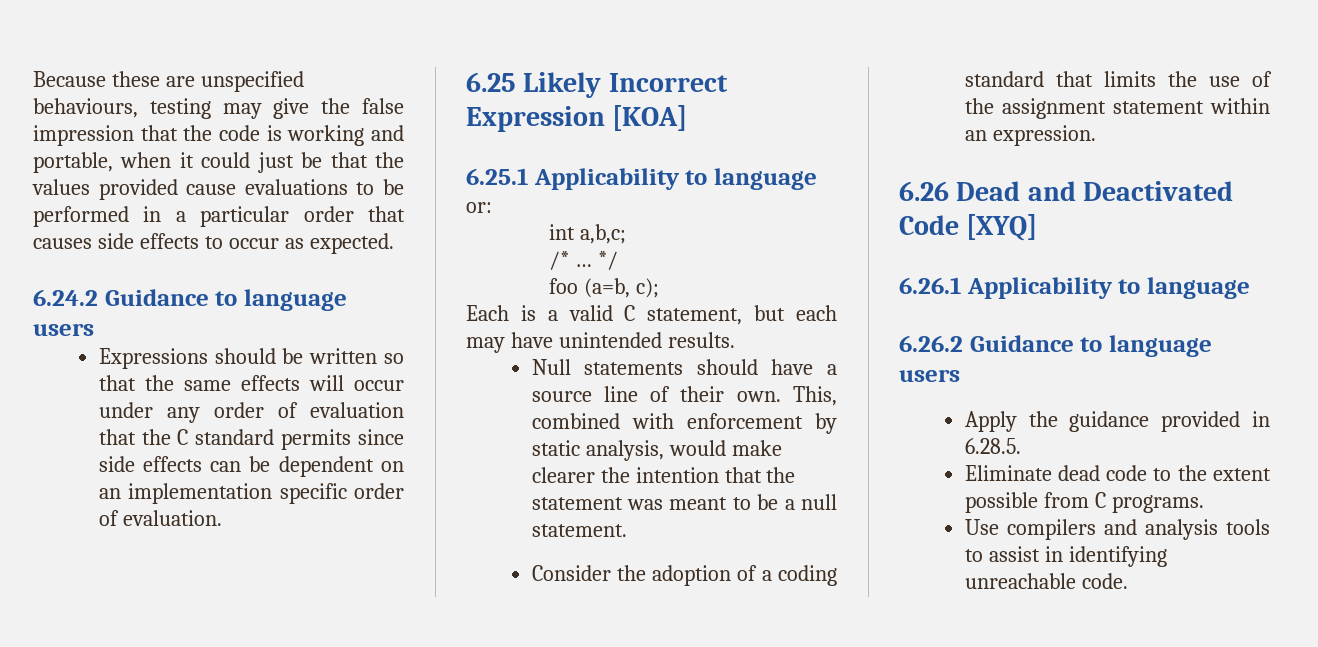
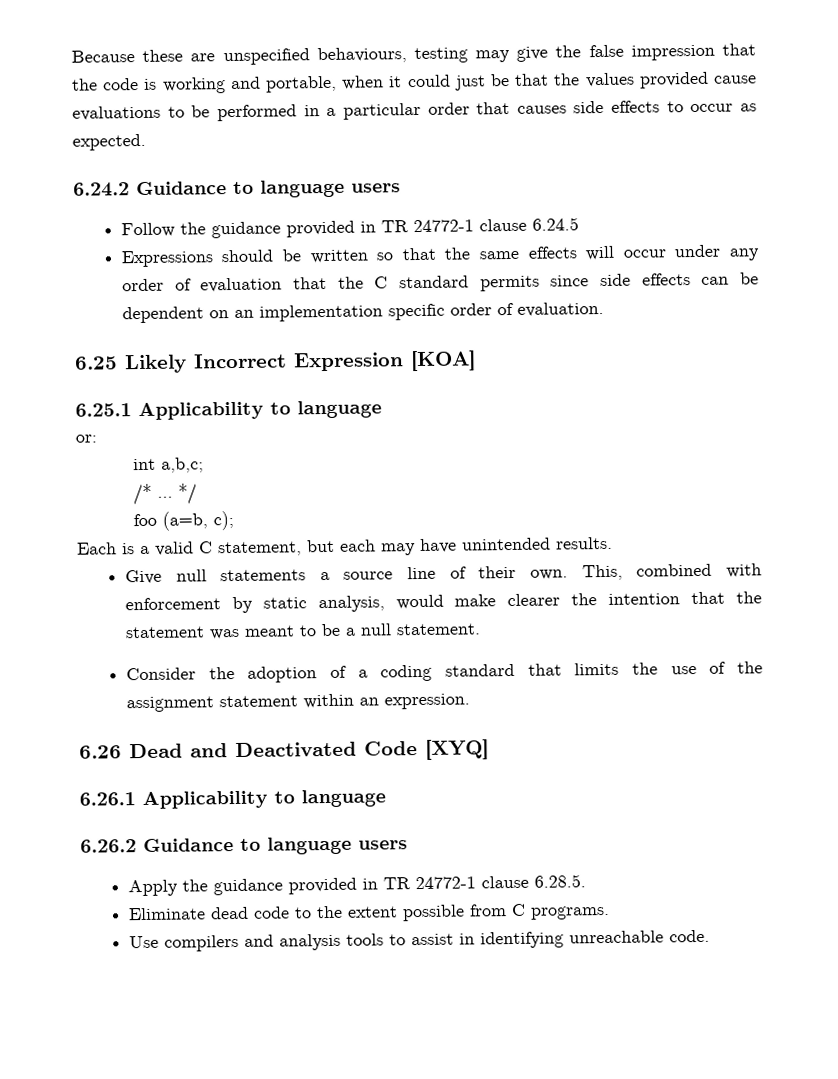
+ Follow the guidance provided in TR 24772-1 clause 6.24.5
- Null statements should have a source line of their own.
+ Give null statements a source line of their own.
- Apply the guidance provided in 6.28.5.
+ Apply the guidance provided in TR 24772-1 clause 6.28.5.

